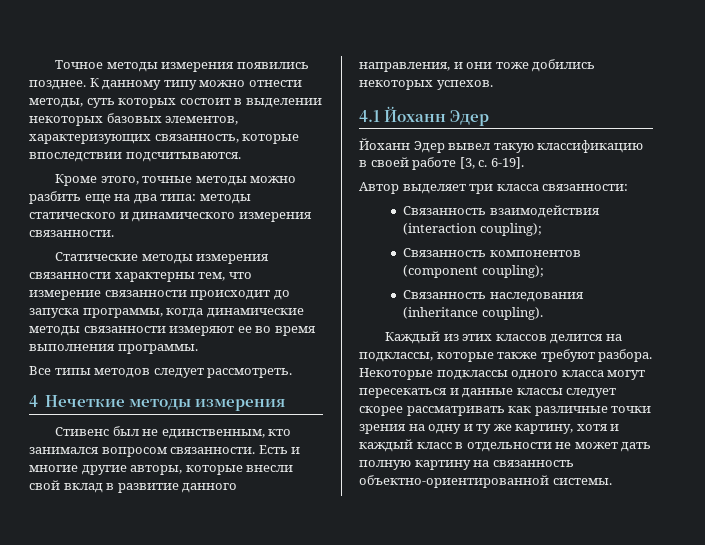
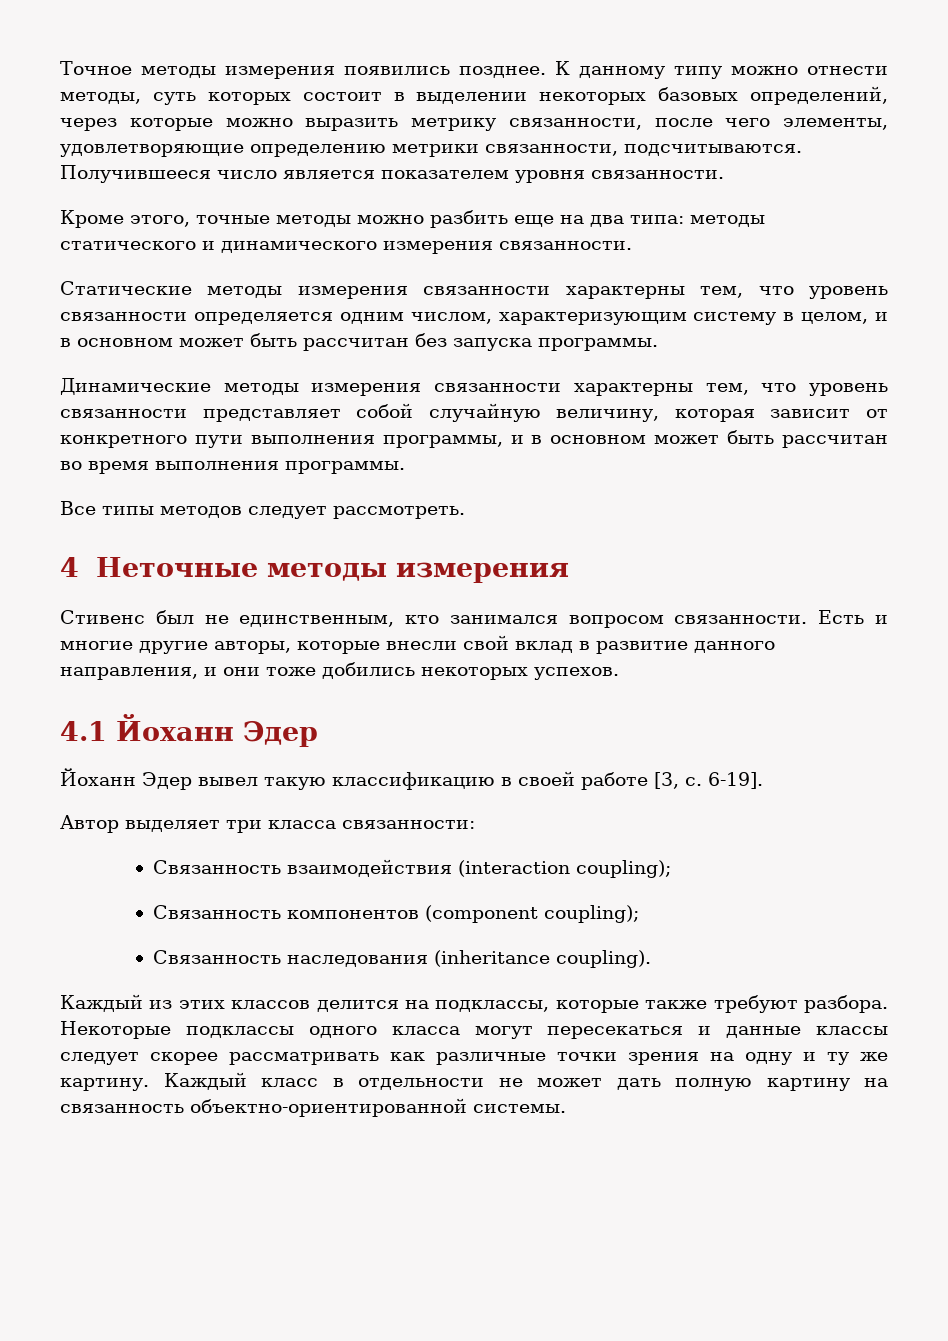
- К данному типу можно отнести методы, суть которых состоит в выделении некоторых базовых элементов, характеризующих связанность, которые впоследствии подсчитываются.
+ К данному типу можно отнести методы, суть которых состоит в выделении некоторых базовых определений, через которые можно выразить метрику связанности, после чего элементы, удовлетворяющие определению метрики связанности, подсчитываются. Получившееся число является показателем уровня связанности.
- Статические методы измерения связанности характерны тем, что измерение связанности происходит до запуска программы, когда динамические методы связанности измеряют ее во время выполнения программы.
+ Статические методы измерения связанности характерны тем, что уровень связанности определяется одним числом, характеризующим систему в целом, и в основном может быть рассчитан без запуска программы.
+ Динамические методы измерения связанности характерны тем, что уровень связанности представляет собой случайную величину, которая зависит от конкретного пути выполнения программы, и в основном может быть рассчитан во время выполнения программы.
- 4 Нечеткие методы измерения
+ 4 Неточные методы измерения
- Некоторые подклассы одного класса могут пересекаться и данные классы следует скорее рассматривать как различные точки зрения на одну и ту же картину, хотя и каждый класс в отдельности не может дать полную картину на связанность объектно-ориентированной системы.
+ Некоторые подклассы одного класса могут пересекаться и данные классы следует скорее рассматривать как различные точки зрения на одну и ту же картину. Каждый класс в отдельности не может дать полную картину на связанность объектно-ориентированной системы.

